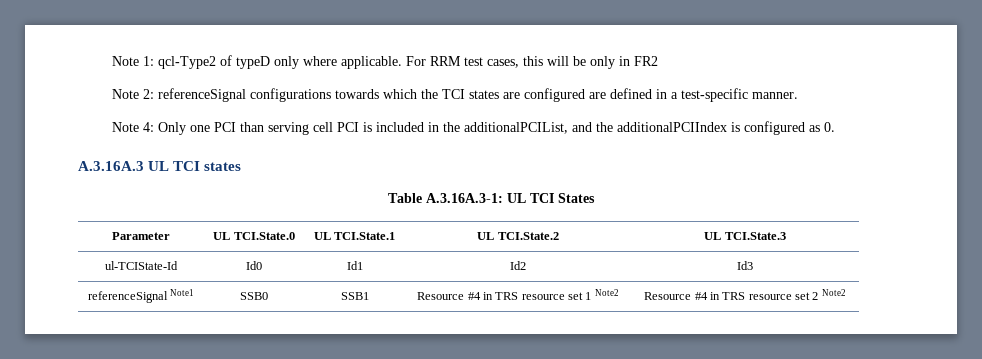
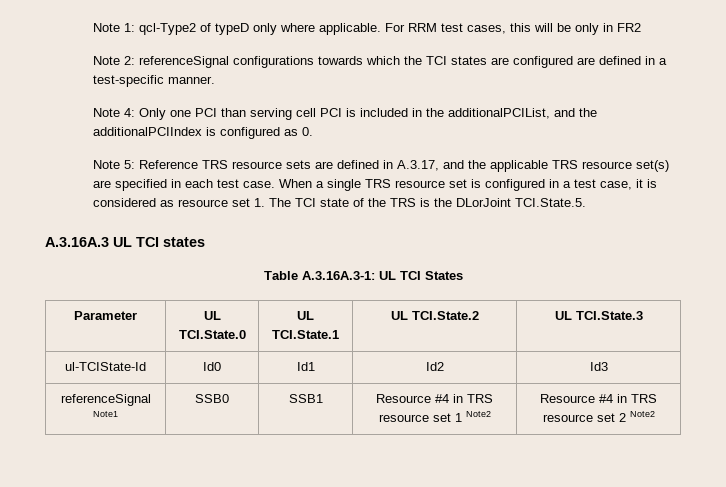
+ Note 5: Reference TRS resource sets are defined in A.3.17, and the applicable TRS resource set(s) are specified in each test case. When a single TRS resource set is configured in a test case, it is considered as resource set 1. The TCI state of the TRS is the DLorJoint TCI.State.5.

